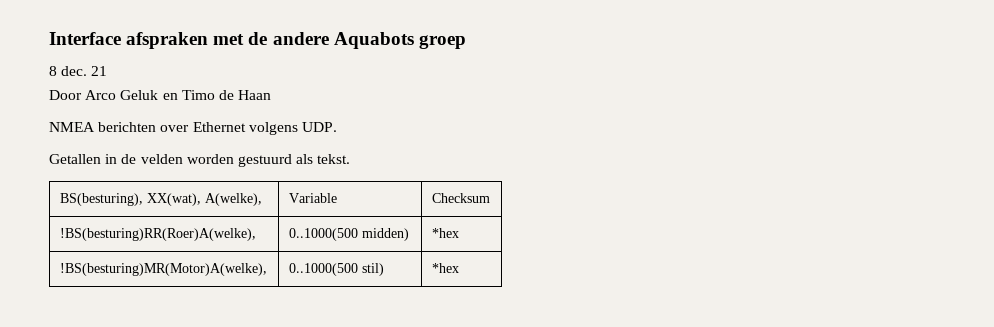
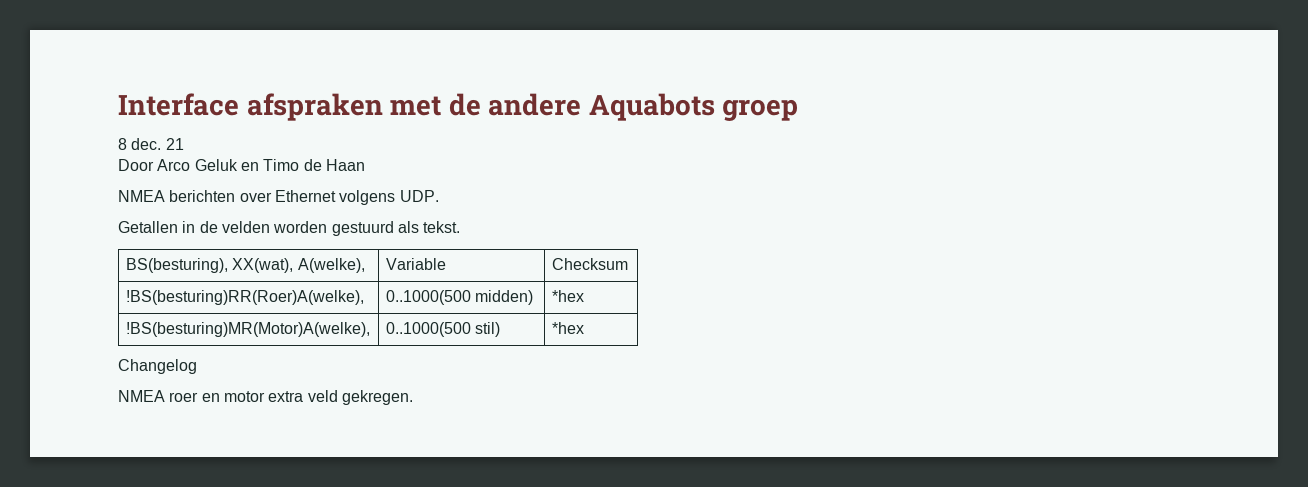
+ Changelog
+ NMEA roer en motor extra veld gekregen.

